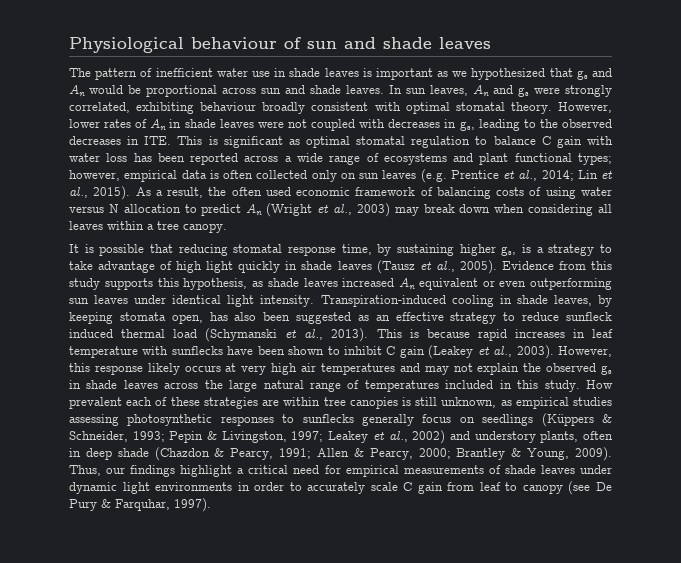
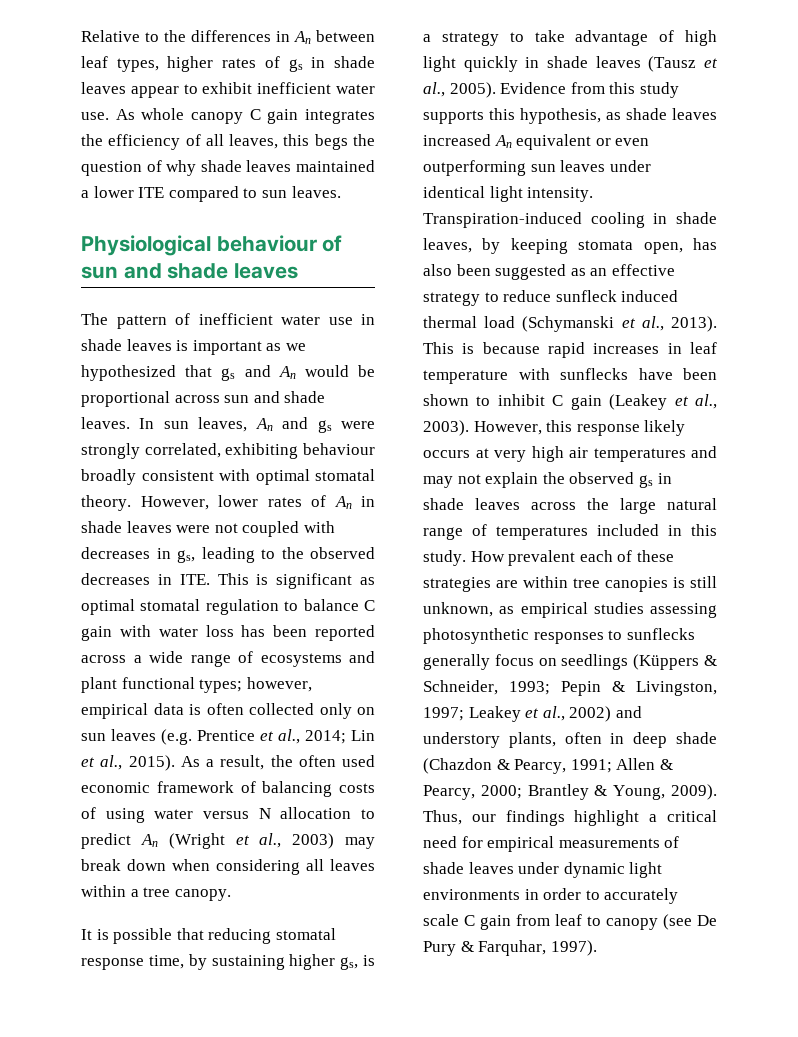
+ Relative to the differences in An between leaf types, higher rates of gs in shade leaves appear to exhibit inefficient water use. As whole canopy C gain integrates the efficiency of all leaves, this begs the question of why shade leaves maintained a lower ITE compared to sun leaves.

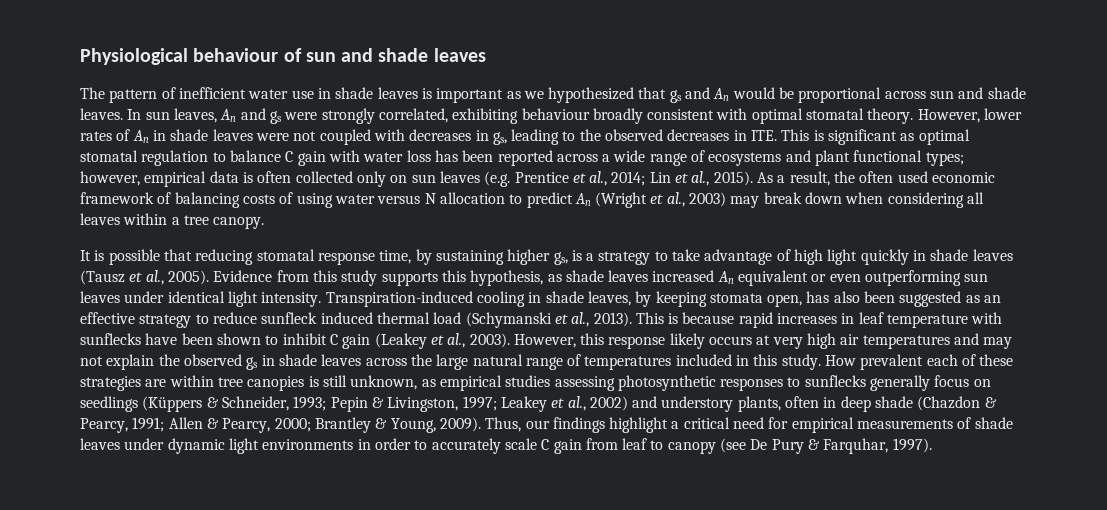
- Relative to the differences in An between leaf types, higher rates of gs in shade leaves appear to exhibit inefficient water use. As whole canopy C gain integrates the efficiency of all leaves, this begs the question of why shade leaves maintained a lower ITE compared to sun leaves.

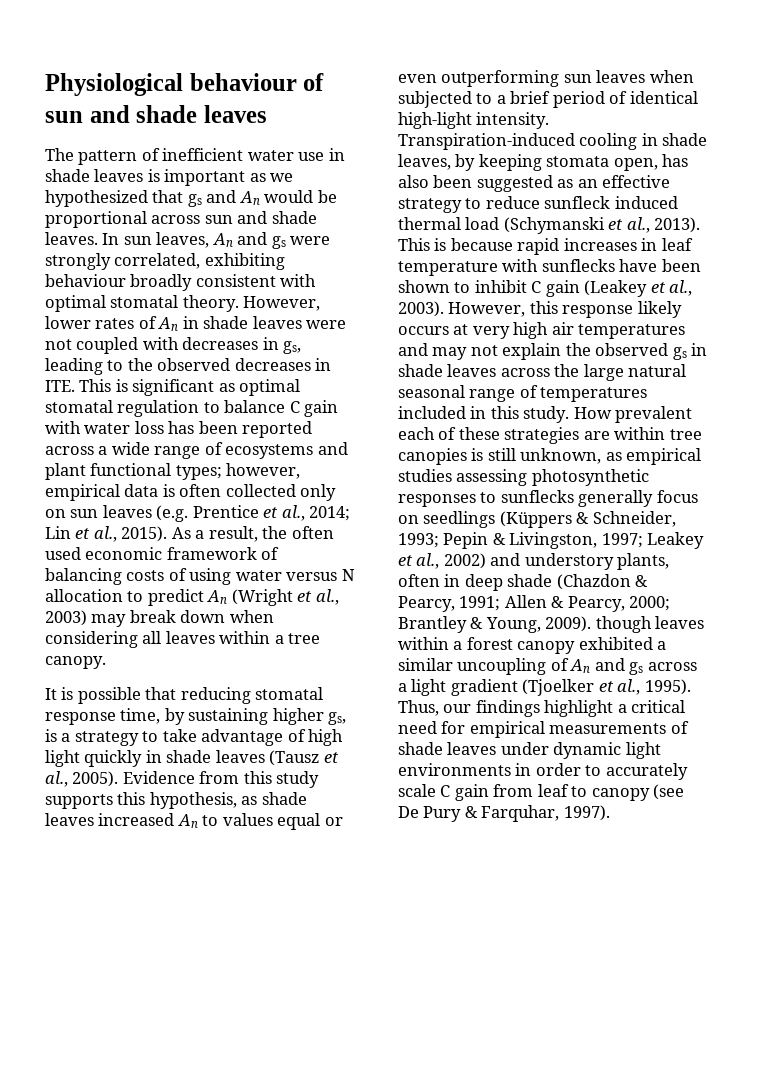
- Evidence from this study supports this hypothesis, as shade leaves increased An equivalent or even outperforming sun leaves under identical light intensity.
+ Evidence from this study supports this hypothesis, as shade leaves increased An to values equal or even outperforming sun leaves when subjected to a brief period of identical high-light intensity.
- However, this response likely occurs at very high air temperatures and may not explain the observed gs in shade leaves across the large natural range of temperatures included in this study.
+ However, this response likely occurs at very high air temperatures and may not explain the observed gs in shade leaves across the large natural seasonal range of temperatures included in this study.
- How prevalent each of these strategies are within tree canopies is still unknown, as empirical studies assessing photosynthetic responses to sunflecks generally focus on seedlings (Küppers & Schneider, 1993; Pepin & Livingston, 1997; Leakey et al., 2002) and understory plants, often in deep shade (Chazdon & Pearcy, 1991; Allen & Pearcy, 2000; Brantley & Young, 2009).
+ How prevalent each of these strategies are within tree canopies is still unknown, as empirical studies assessing photosynthetic responses to sunflecks generally focus on seedlings (Küppers & Schneider, 1993; Pepin & Livingston, 1997; Leakey et al., 2002) and understory plants, often in deep shade (Chazdon & Pearcy, 1991; Allen & Pearcy, 2000; Brantley & Young, 2009). though leaves within a forest canopy exhibited a similar uncoupling of An and gs across a light gradient (Tjoelker et al., 1995).

